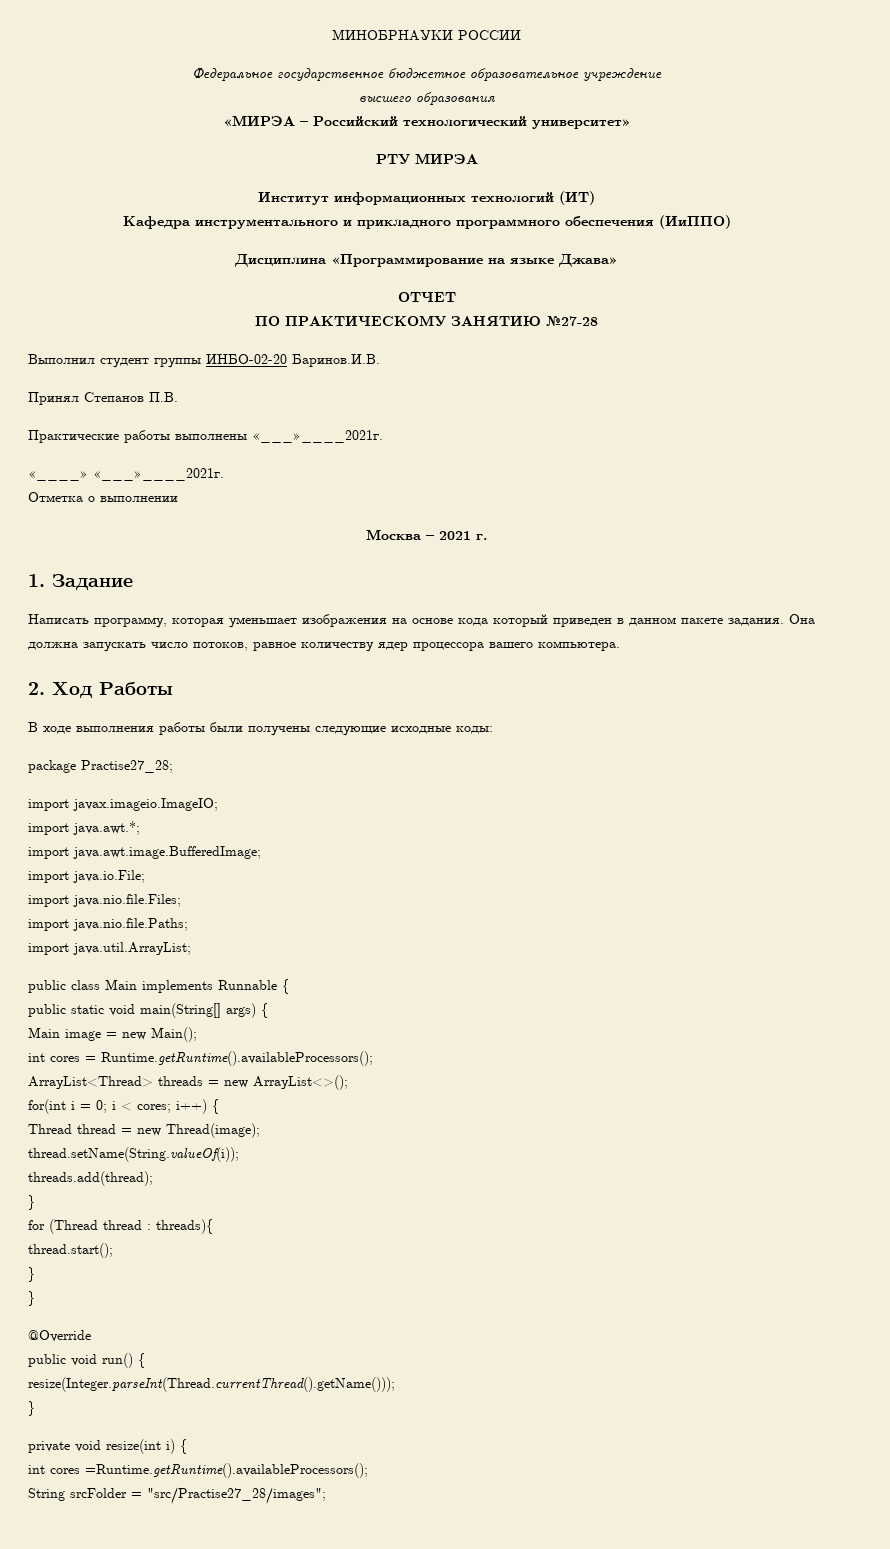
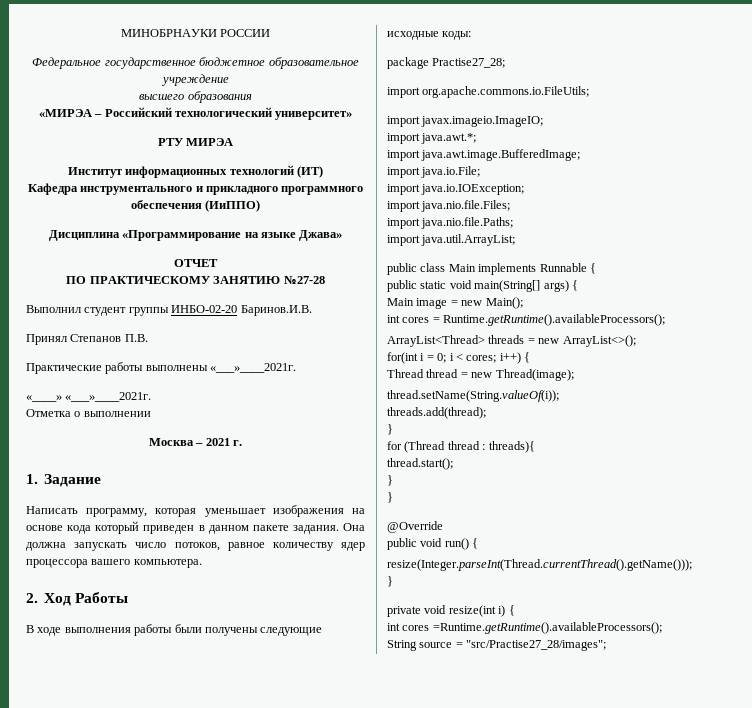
+ import org.apache.commons.io.FileUtils;
+ import java.io.IOException;
- String srcFolder = "src/Practise27_28/images";
+ String source = "src/Practise27_28/images";

